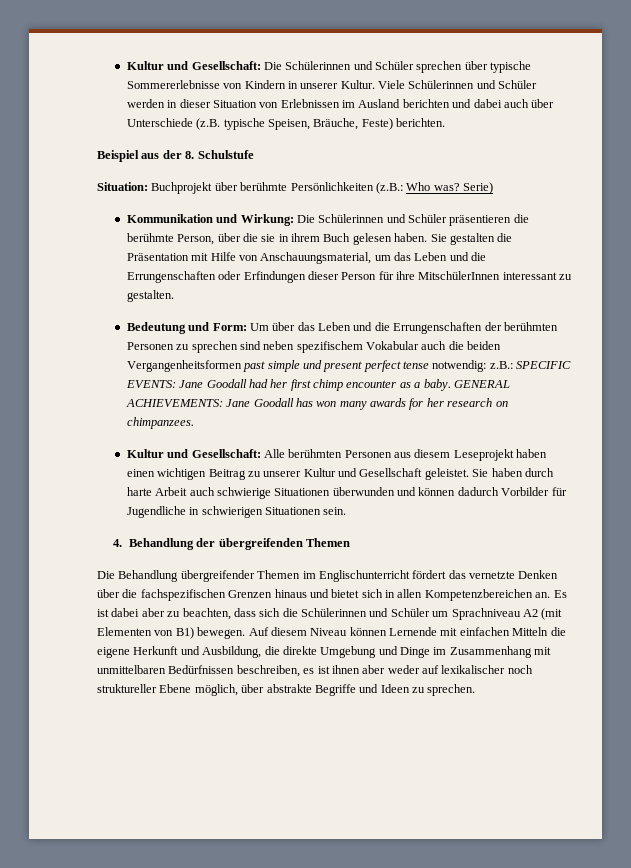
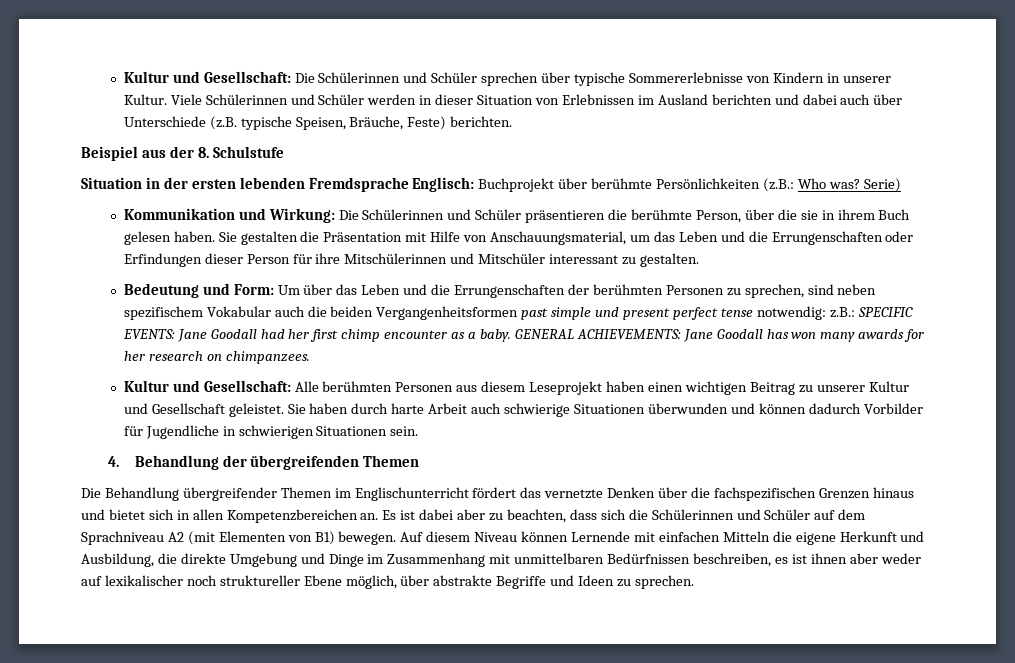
- Situation: Buchprojekt über berühmte Persönlichkeiten (z.B.: Who was?
+ Situation in der ersten lebenden Fremdsprache Englisch: Buchprojekt über berühmte Persönlichkeiten (z.B.: Who was?
- Sie gestalten die Präsentation mit Hilfe von Anschauungsmaterial, um das Leben und die Errungenschaften oder Erfindungen dieser Person für ihre MitschülerInnen interessant zu gestalten.
+ Sie gestalten die Präsentation mit Hilfe von Anschauungsmaterial, um das Leben und die Errungenschaften oder Erfindungen dieser Person für ihre Mitschülerinnen und Mitschüler interessant zu gestalten.
- Bedeutung und Form: Um über das Leben und die Errungenschaften der berühmten Personen zu sprechen sind neben spezifischem Vokabular auch die beiden Vergangenheitsformen past simple und present perfect tense notwendig: z.B.: SPECIFIC EVENTS: Jane Goodall had her first chimp encounter as a baby.
+ Bedeutung und Form: Um über das Leben und die Errungenschaften der berühmten Personen zu sprechen, sind neben spezifischem Vokabular auch die beiden Vergangenheitsformen past simple und present perfect tense notwendig: z.B.: SPECIFIC EVENTS: Jane Goodall had her first chimp encounter as a baby.
- Es ist dabei aber zu beachten, dass sich die Schülerinnen und Schüler um Sprachniveau A2 (mit Elementen von B1) bewegen.
+ Es ist dabei aber zu beachten, dass sich die Schülerinnen und Schüler auf dem Sprachniveau A2 (mit Elementen von B1) bewegen.

